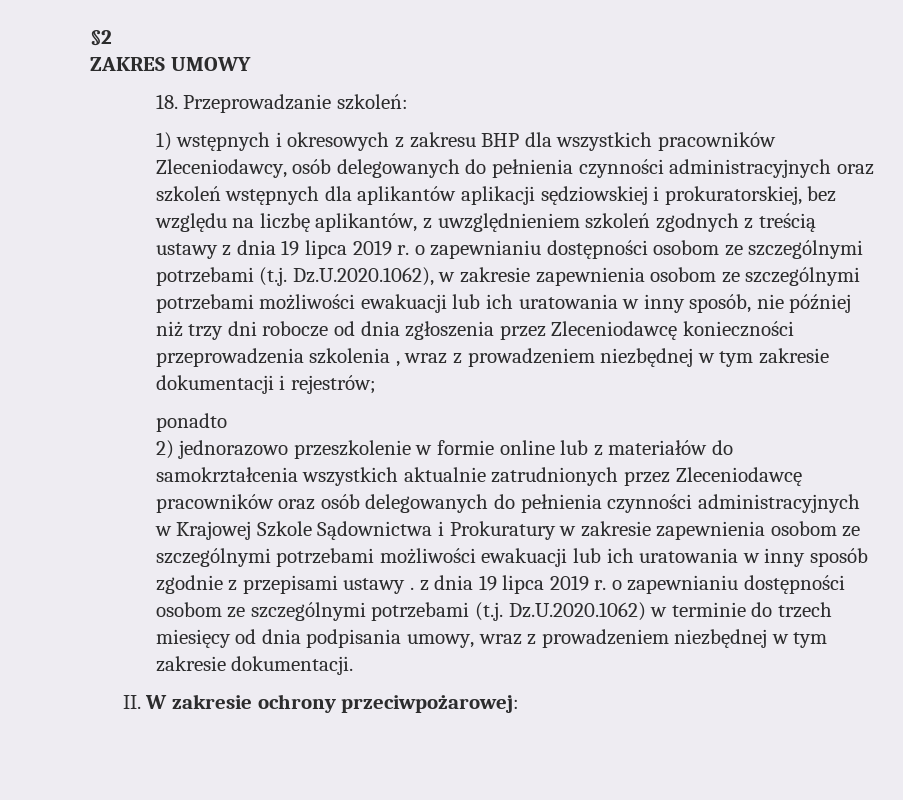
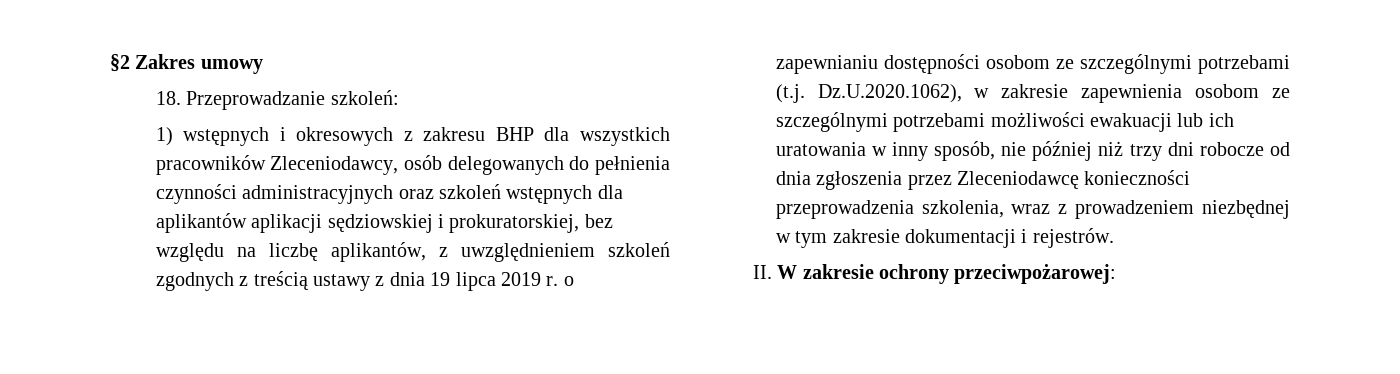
- §2
- ZAKRES UMOWY
+ §2 Zakres umowy
- 1) wstępnych i okresowych z zakresu BHP dla wszystkich pracowników Zleceniodawcy, osób delegowanych do pełnienia czynności administracyjnych oraz szkoleń wstępnych dla aplikantów aplikacji sędziowskiej i prokuratorskiej, bez względu na liczbę aplikantów, z uwzględnieniem szkoleń zgodnych z treścią ustawy z dnia 19 lipca 2019 r. o zapewnianiu dostępności osobom ze szczególnymi potrzebami (t.j. Dz.U.2020.1062), w zakresie zapewnienia osobom ze szczególnymi potrzebami możliwości ewakuacji lub ich uratowania w inny sposób, nie później niż trzy dni robocze od dnia zgłoszenia przez Zleceniodawcę konieczności przeprowadzenia szkolenia , wraz z prowadzeniem niezbędnej w tym zakresie dokumentacji i rejestrów;
- ponadto
- 2) jednorazowo przeszkolenie w formie online lub z materiałów do samokrztałcenia wszystkich aktualnie zatrudnionych przez Zleceniodawcę pracowników oraz osób delegowanych do pełnienia czynności administracyjnych w Krajowej Szkole Sądownictwa i Prokuratury w zakresie zapewnienia osobom ze szczególnymi potrzebami możliwości ewakuacji lub ich uratowania w inny sposób zgodnie z przepisami ustawy . z dnia 19 lipca 2019 r. o zapewnianiu dostępności osobom ze szczególnymi potrzebami (t.j. Dz.U.2020.1062) w terminie do trzech miesięcy od dnia podpisania umowy, wraz z prowadzeniem niezbędnej w tym zakresie dokumentacji.
+ 1) wstępnych i okresowych z zakresu BHP dla wszystkich pracowników Zleceniodawcy, osób delegowanych do pełnienia czynności administracyjnych oraz szkoleń wstępnych dla aplikantów aplikacji sędziowskiej i prokuratorskiej, bez względu na liczbę aplikantów, z uwzględnieniem szkoleń zgodnych z treścią ustawy z dnia 19 lipca 2019 r. o zapewnianiu dostępności osobom ze szczególnymi potrzebami (t.j. Dz.U.2020.1062), w zakresie zapewnienia osobom ze szczególnymi potrzebami możliwości ewakuacji lub ich uratowania w inny sposób, nie później niż trzy dni robocze od dnia zgłoszenia przez Zleceniodawcę konieczności przeprowadzenia szkolenia, wraz z prowadzeniem niezbędnej w tym zakresie dokumentacji i rejestrów.

